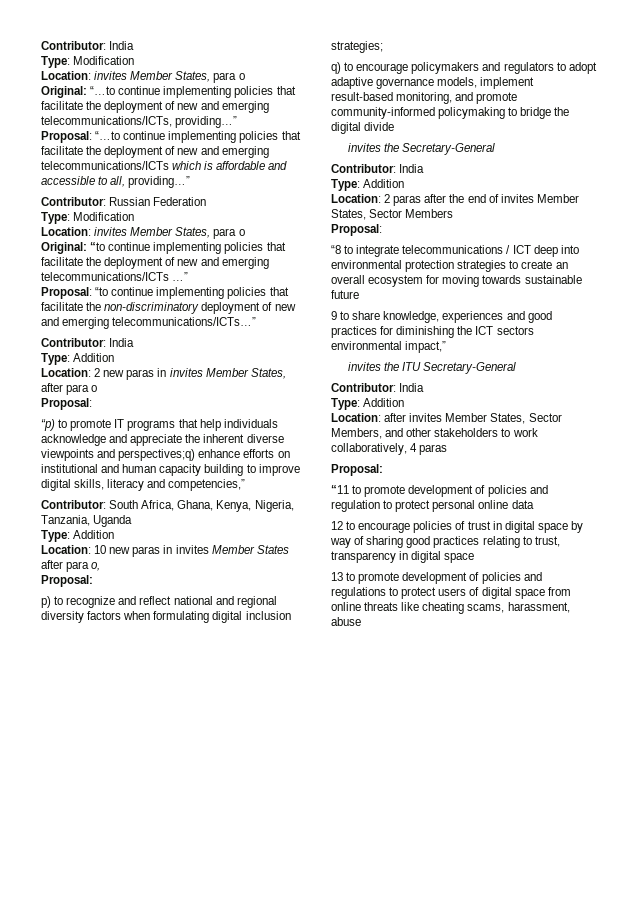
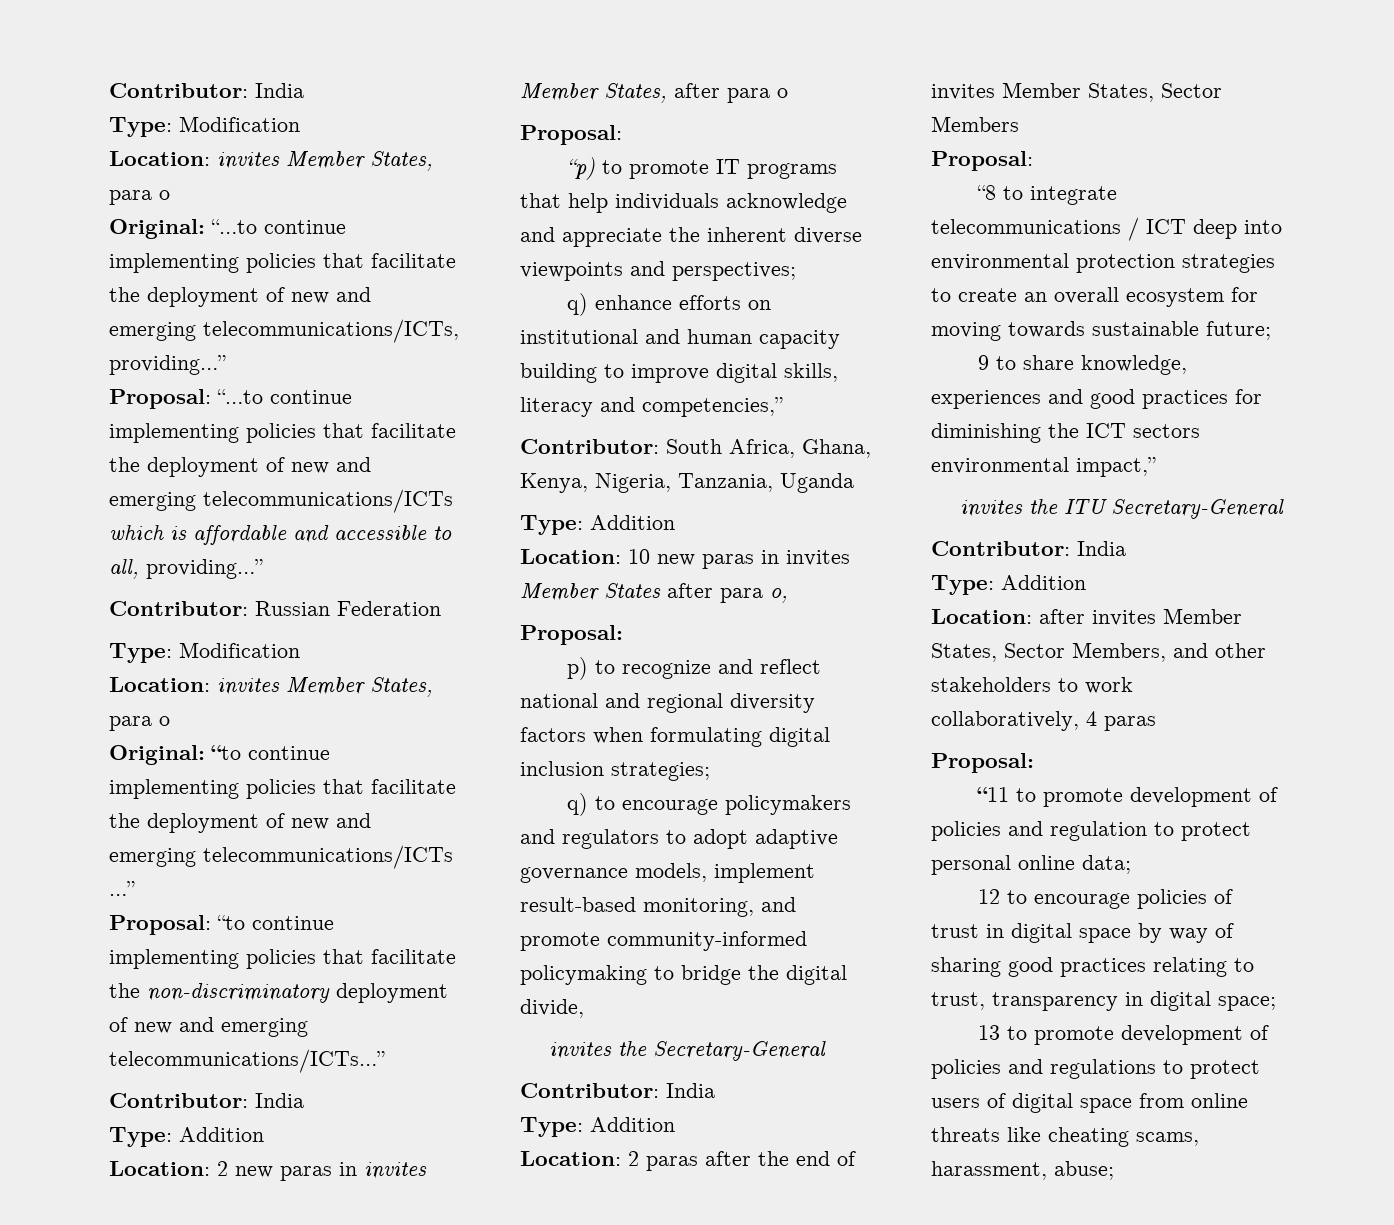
- “p) to promote IT programs that help individuals acknowledge and appreciate the inherent diverse viewpoints and perspectives;q) enhance efforts on institutional and human capacity building to improve digital skills, literacy and competencies,”
+ “p) to promote IT programs that help individuals acknowledge and appreciate the inherent diverse viewpoints and perspectives;
+ q) enhance efforts on institutional and human capacity building to improve digital skills, literacy and competencies,”
- q) to encourage policymakers and regulators to adopt adaptive governance models, implement result-based monitoring, and promote community-informed policymaking to bridge the digital divide
+ q) to encourage policymakers and regulators to adopt adaptive governance models, implement result-based monitoring, and promote community-informed policymaking to bridge the digital divide,
- “8 to integrate telecommunications / ICT deep into environmental protection strategies to create an overall ecosystem for moving towards sustainable future
+ “8 to integrate telecommunications / ICT deep into environmental protection strategies to create an overall ecosystem for moving towards sustainable future;
- “11 to promote development of policies and regulation to protect personal online data
+ “11 to promote development of policies and regulation to protect personal online data;
- 12 to encourage policies of trust in digital space by way of sharing good practices relating to trust, transparency in digital space
+ 12 to encourage policies of trust in digital space by way of sharing good practices relating to trust, transparency in digital space;
- 13 to promote development of policies and regulations to protect users of digital space from online threats like cheating scams, harassment, abuse
+ 13 to promote development of policies and regulations to protect users of digital space from online threats like cheating scams, harassment, abuse;

